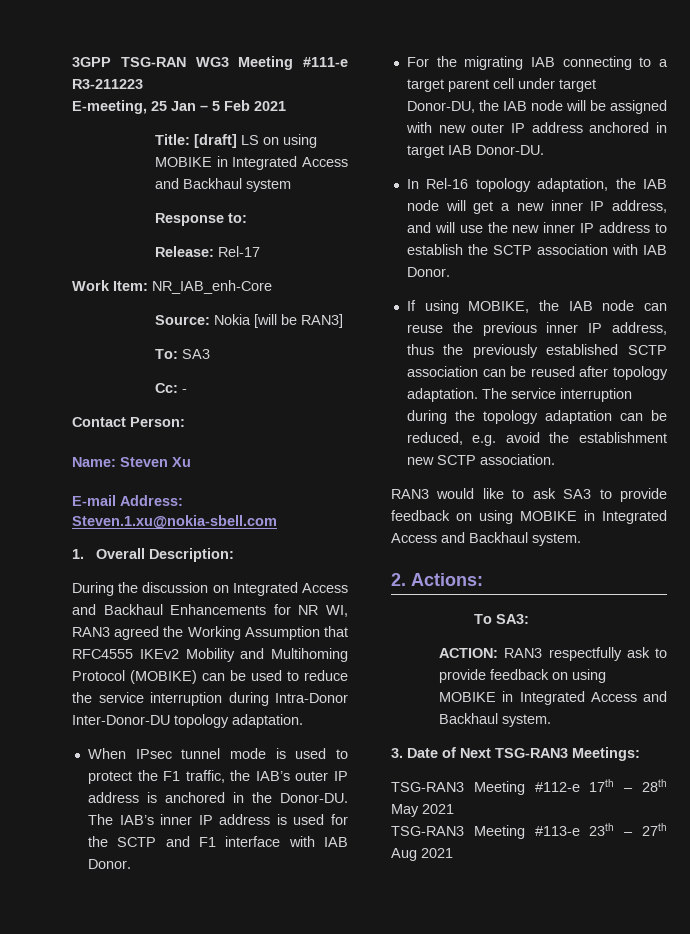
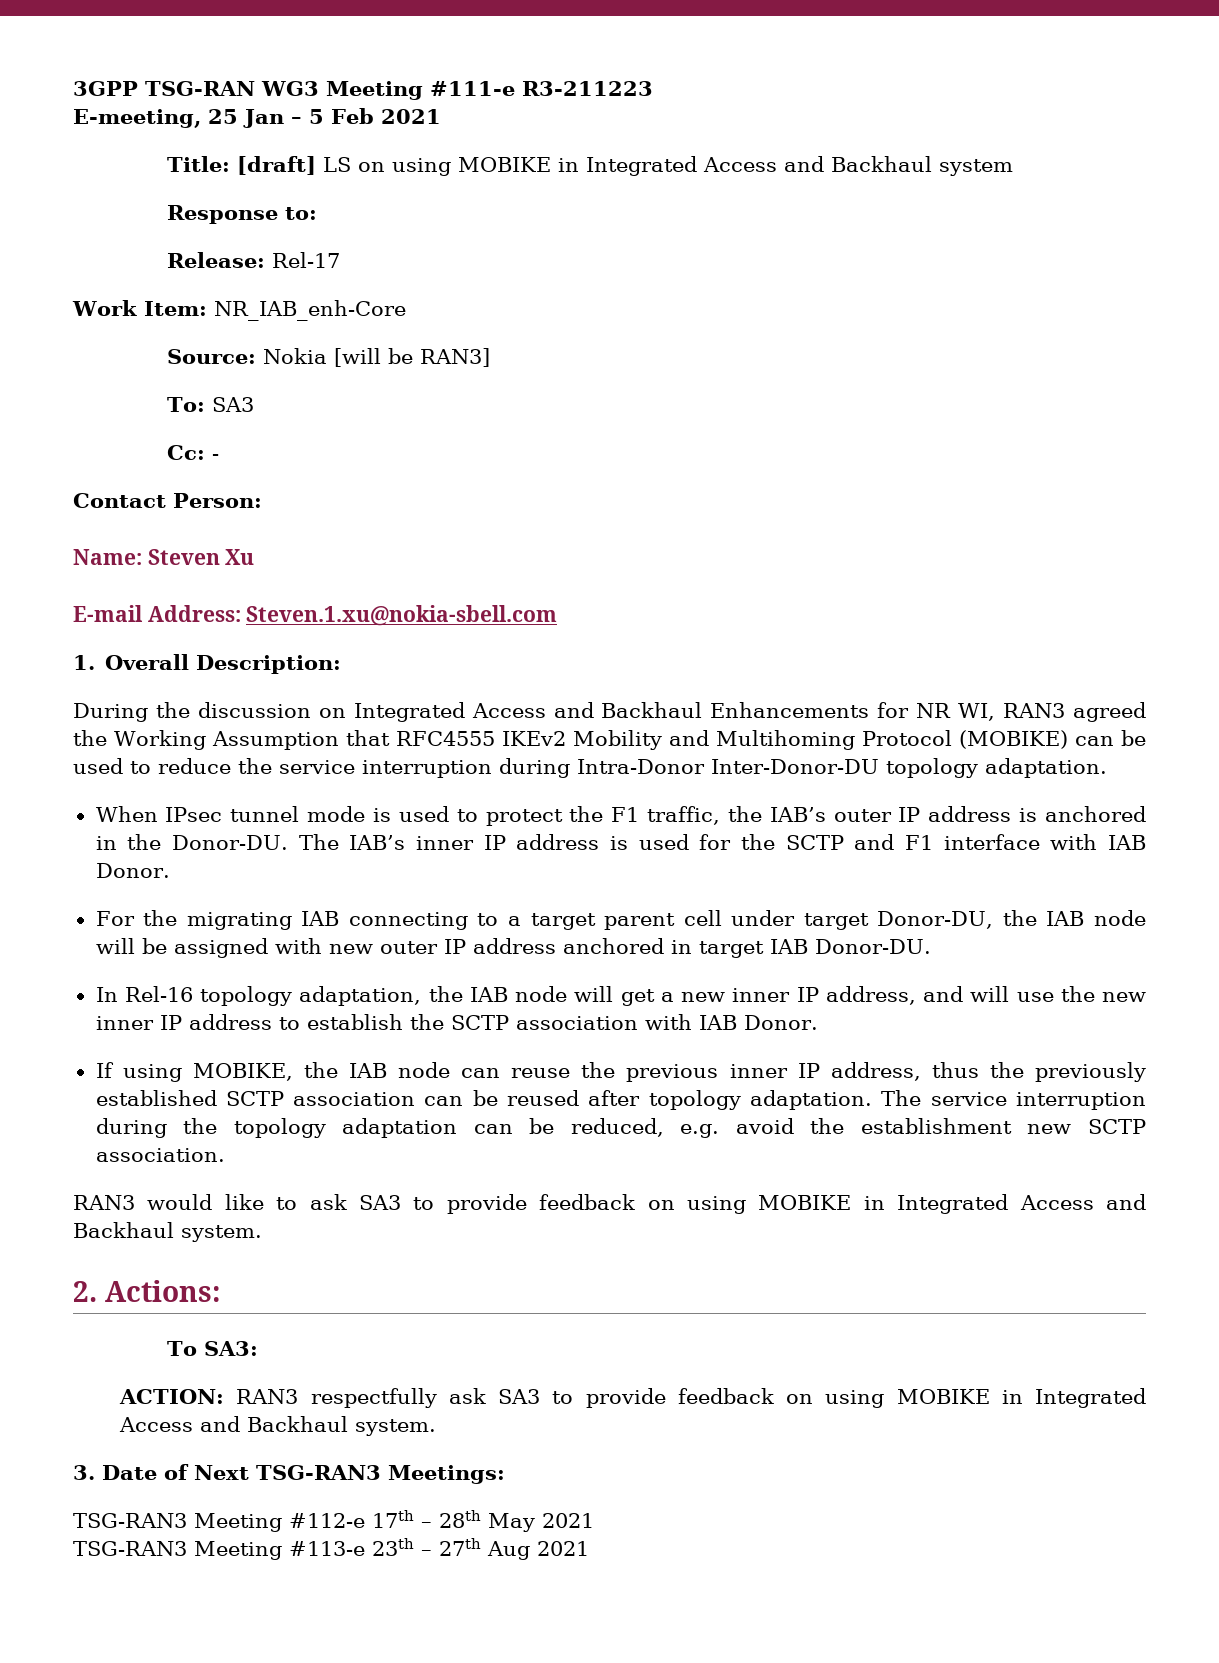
- ACTION: RAN3 respectfully ask to provide feedback on using MOBIKE in Integrated Access and Backhaul system.
+ ACTION: RAN3 respectfully ask SA3 to provide feedback on using MOBIKE in Integrated Access and Backhaul system.

